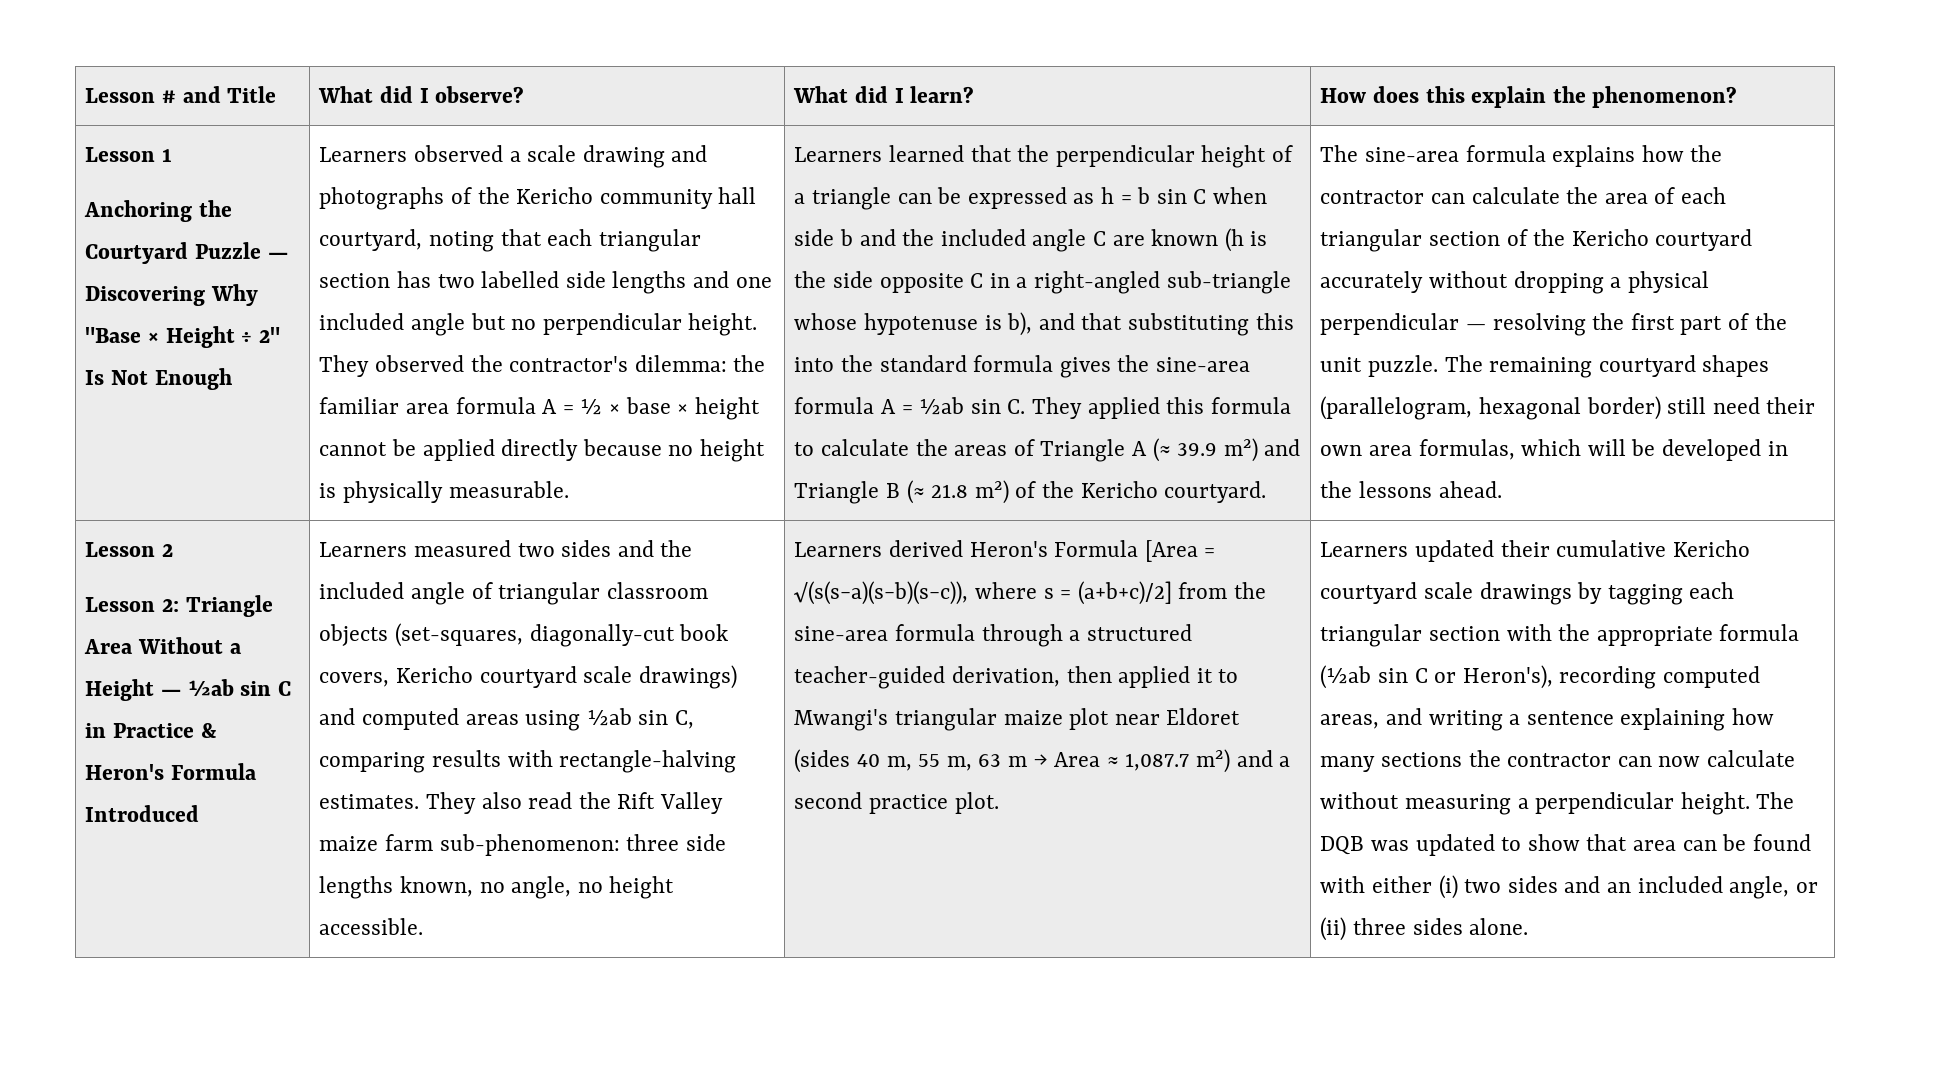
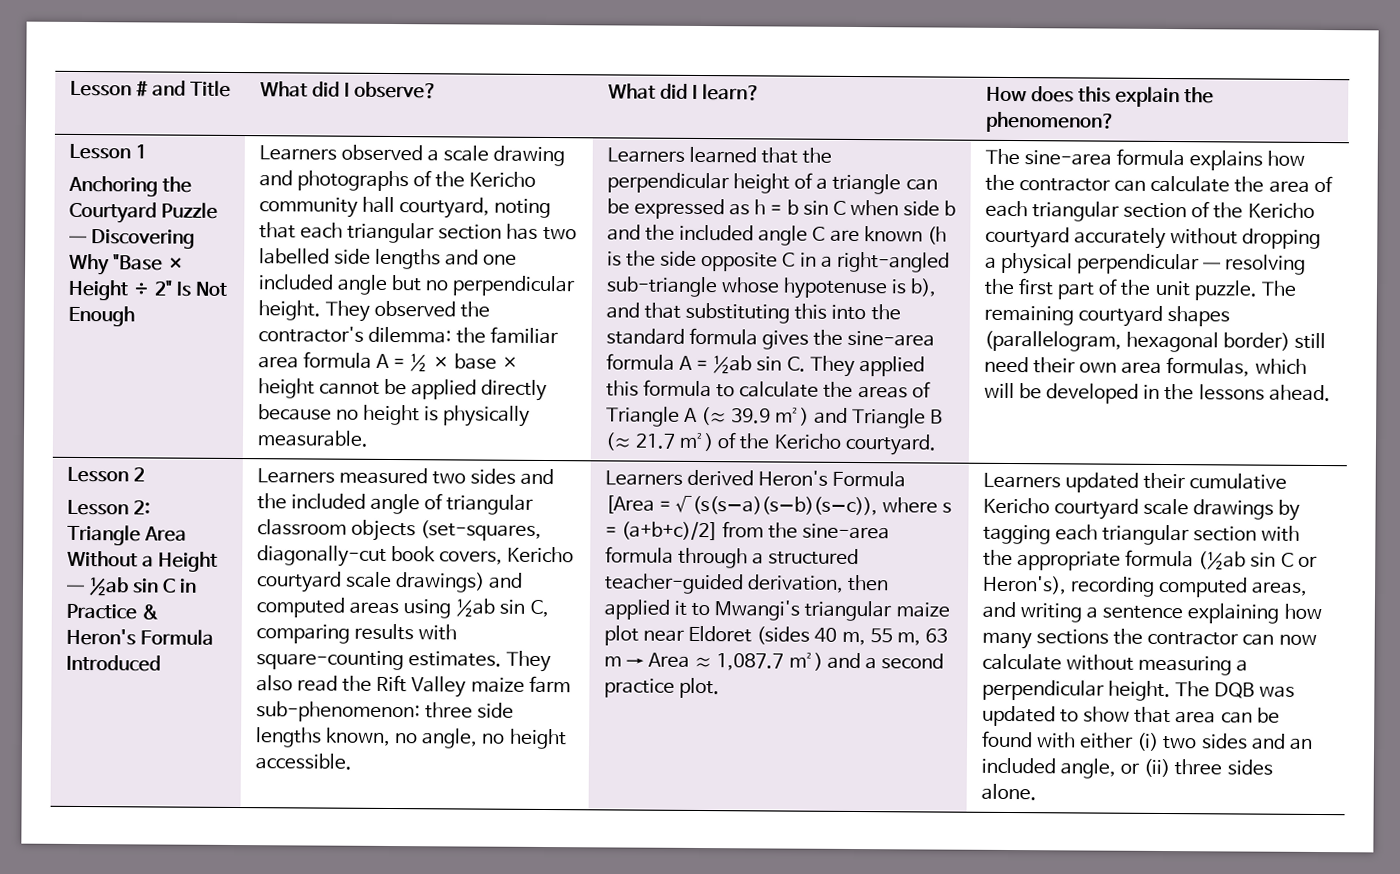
- Learners learned that the perpendicular height of a triangle can be expressed as h = b sin C when side b and the included angle C are known (h is the side opposite C in a right-angled sub-triangle whose hypotenuse is b), and that substituting this into the standard formula gives the sine-area formula A = ½ab sin C. They applied this formula to calculate the areas of Triangle A (≈ 39.9 m²) and Triangle B (≈ 21.8 m²) of the Kericho courtyard.
+ Learners learned that the perpendicular height of a triangle can be expressed as h = b sin C when side b and the included angle C are known (h is the side opposite C in a right-angled sub-triangle whose hypotenuse is b), and that substituting this into the standard formula gives the sine-area formula A = ½ab sin C. They applied this formula to calculate the areas of Triangle A (≈ 39.9 m²) and Triangle B (≈ 21.7 m²) of the Kericho courtyard.
- Learners measured two sides and the included angle of triangular classroom objects (set-squares, diagonally-cut book covers, Kericho courtyard scale drawings) and computed areas using ½ab sin C, comparing results with rectangle-halving estimates.
+ Learners measured two sides and the included angle of triangular classroom objects (set-squares, diagonally-cut book covers, Kericho courtyard scale drawings) and computed areas using ½ab sin C, comparing results with square-counting estimates.

